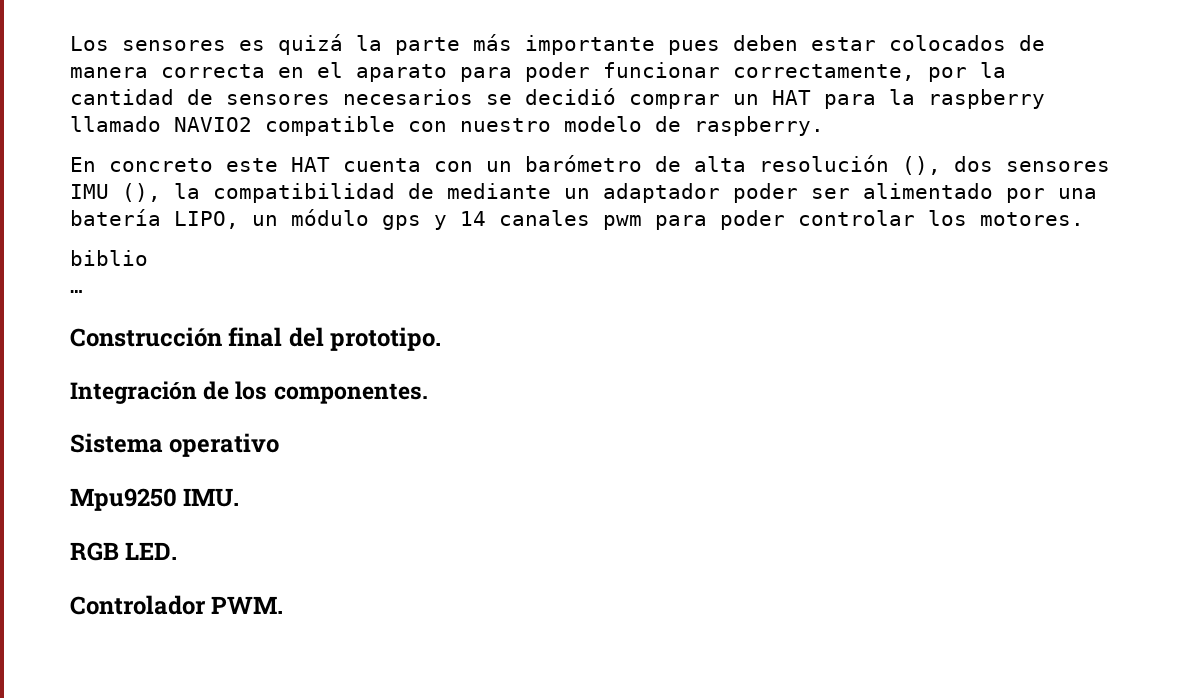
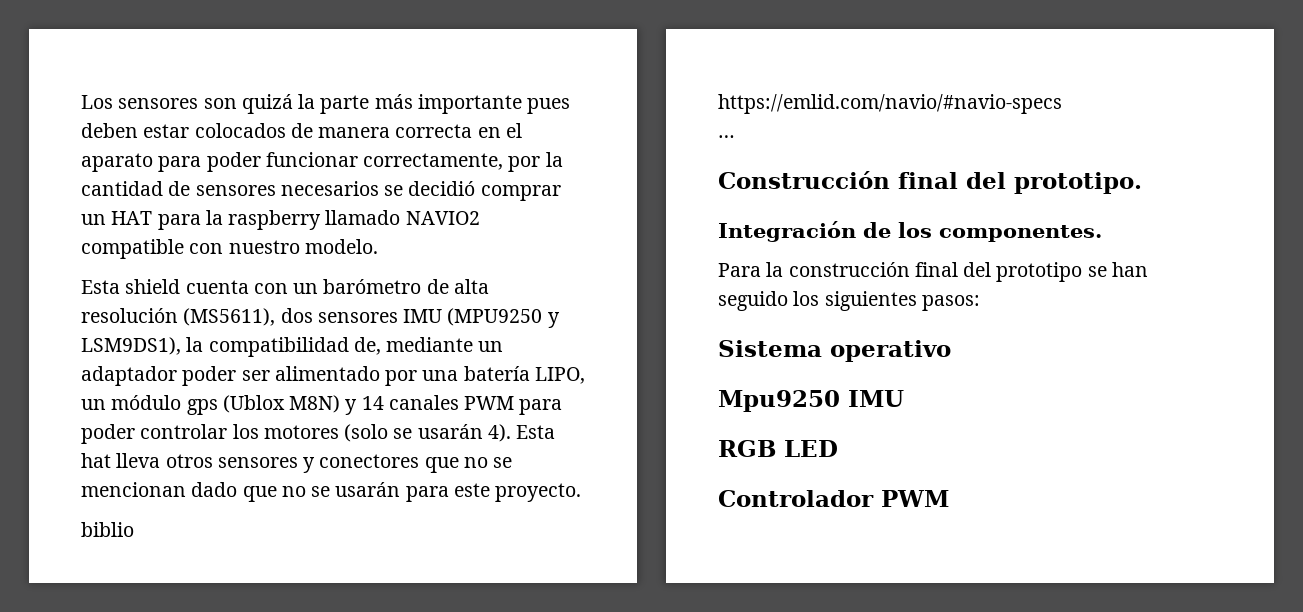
- Los sensores es quizá la parte más importante pues deben estar colocados de manera correcta en el aparato para poder funcionar correctamente, por la cantidad de sensores necesarios se decidió comprar un HAT para la raspberry llamado NAVIO2 compatible con nuestro modelo de raspberry.
- En concreto este HAT cuenta con un barómetro de alta resolución (), dos sensores IMU (), la compatibilidad de mediante un adaptador poder ser alimentado por una batería LIPO, un módulo gps y 14 canales pwm para poder controlar los motores.
+ Los sensores son quizá la parte más importante pues deben estar colocados de manera correcta en el aparato para poder funcionar correctamente, por la cantidad de sensores necesarios se decidió comprar un HAT para la raspberry llamado NAVIO2 compatible con nuestro modelo.
+ Esta shield cuenta con un barómetro de alta resolución (MS5611), dos sensores IMU (MPU9250 y LSM9DS1), la compatibilidad de, mediante un adaptador poder ser alimentado por una batería LIPO, un módulo gps (Ublox M8N) y 14 canales PWM para poder controlar los motores (solo se usarán 4). Esta hat lleva otros sensores y conectores que no se mencionan dado que no se usarán para este proyecto.
+ https://emlid.com/navio/#navio-specs
+ Para la construcción final del prototipo se han seguido los siguientes pasos:
- Mpu9250 IMU.
+ Mpu9250 IMU
- RGB LED.
+ RGB LED
- Controlador PWM.
+ Controlador PWM

